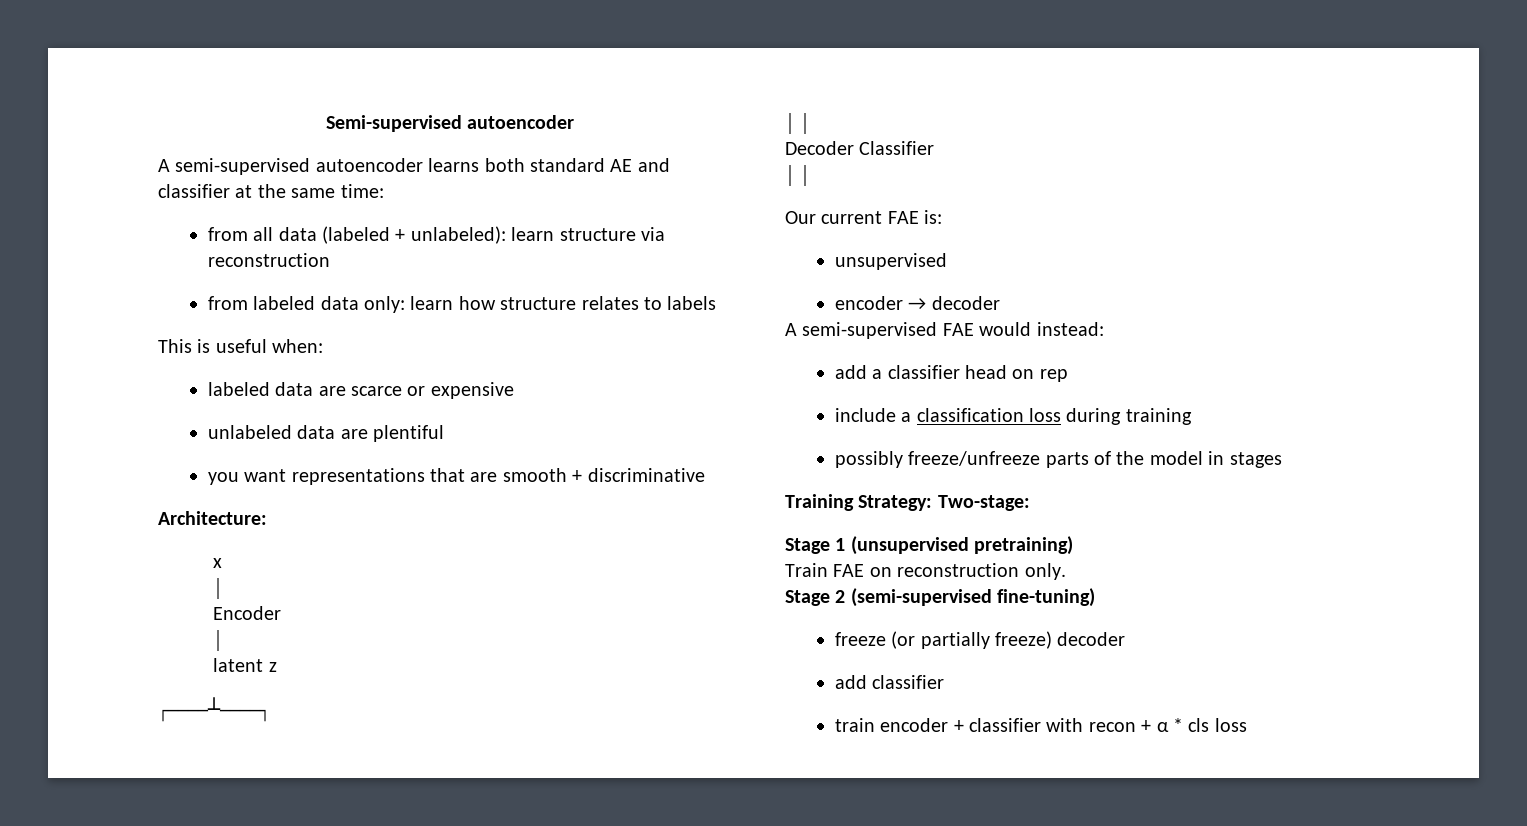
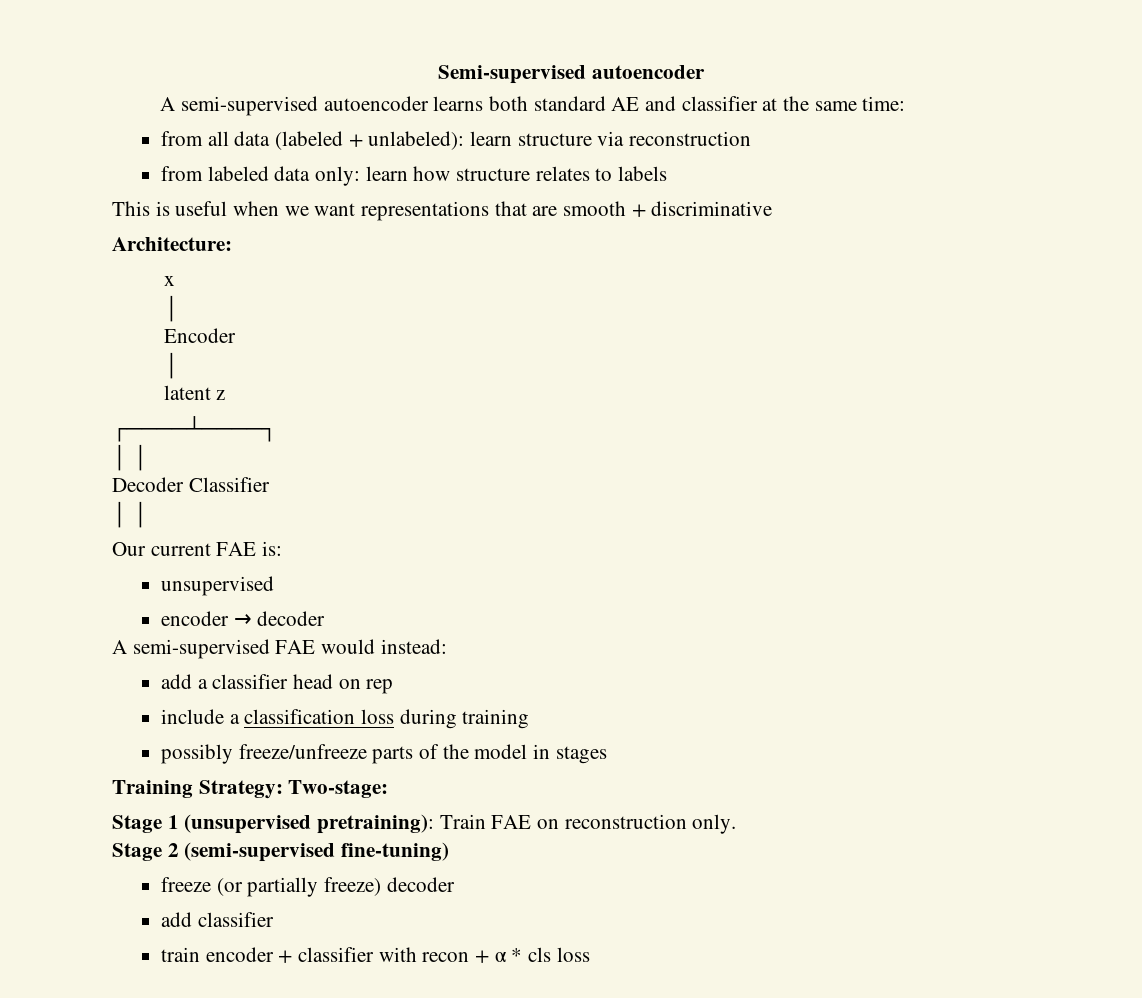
- This is useful when:
- labeled data are scarce or expensive
- unlabeled data are plentiful
- you want representations that are smooth + discriminative
+ This is useful when we want representations that are smooth + discriminative
- Stage 1 (unsupervised pretraining)
- Train FAE on reconstruction only.
+ Stage 1 (unsupervised pretraining): Train FAE on reconstruction only.

